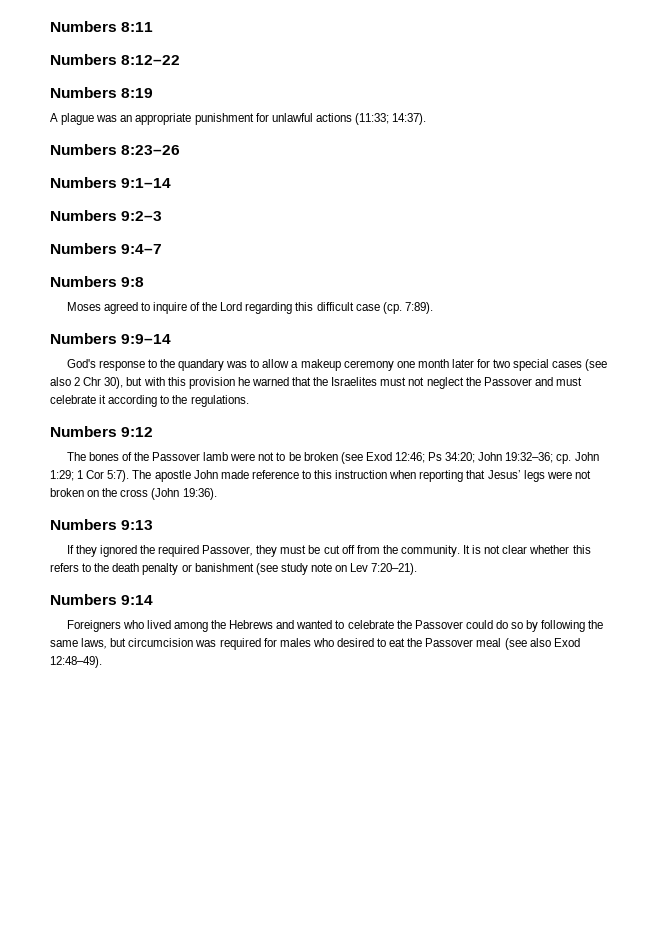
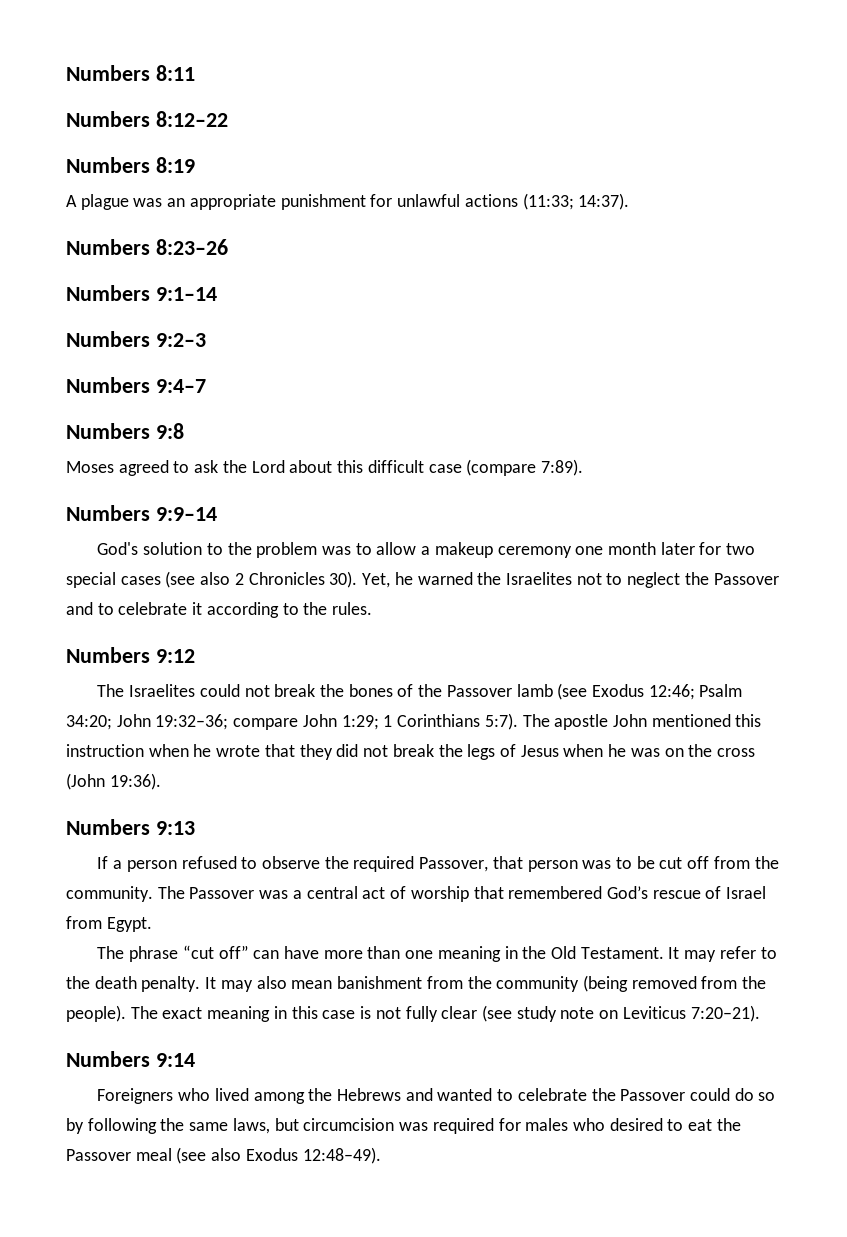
- Moses agreed to inquire of the Lord regarding this difficult case (cp. 7:89).
+ Moses agreed to ask the Lord about this difficult case (compare 7:89).
- God's response to the quandary was to allow a makeup ceremony one month later for two special cases (see also 2 Chr 30), but with this provision he warned that the Israelites must not neglect the Passover and must celebrate it according to the regulations.
+ God's solution to the problem was to allow a makeup ceremony one month later for two special cases (see also 2 Chronicles 30). Yet, he warned the Israelites not to neglect the Passover and to celebrate it according to the rules.
- The bones of the Passover lamb were not to be broken (see Exod 12:46; Ps 34:20; John 19:32–36; cp. John 1:29; 1 Cor 5:7).
+ The Israelites could not break the bones of the Passover lamb (see Exodus 12:46; Psalm 34:20; John 19:32–36; compare John 1:29; 1 Corinthians 5:7).
- The apostle John made reference to this instruction when reporting that Jesus’ legs were not broken on the cross (John 19:36).
+ The apostle John mentioned this instruction when he wrote that they did not break the legs of Jesus when he was on the cross (John 19:36).
- If they ignored the required Passover, they must be cut off from the community.
+ If a person refused to observe the required Passover, that person was to be cut off from the community.
- It is not clear whether this refers to the death penalty or banishment (see study note on Lev 7:20–21).
+ The Passover was a central act of worship that remembered God’s rescue of Israel from Egypt.
+ The phrase “cut off” can have more than one meaning in the Old Testament. It may refer to the death penalty. It may also mean banishment from the community (being removed from the people). The exact meaning in this case is not fully clear (see study note on Leviticus 7:20–21).
- Foreigners who lived among the Hebrews and wanted to celebrate the Passover could do so by following the same laws, but circumcision was required for males who desired to eat the Passover meal (see also Exod 12:48–49).
+ Foreigners who lived among the Hebrews and wanted to celebrate the Passover could do so by following the same laws, but circumcision was required for males who desired to eat the Passover meal (see also Exodus 12:48–49).

